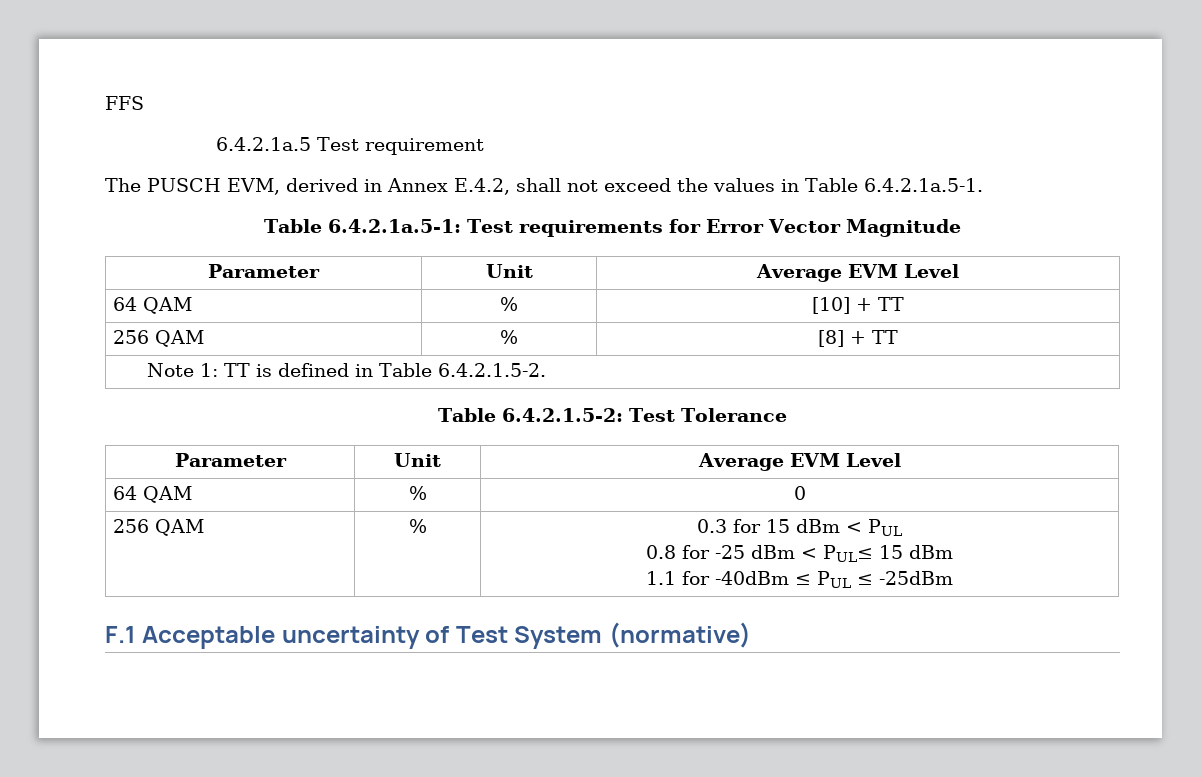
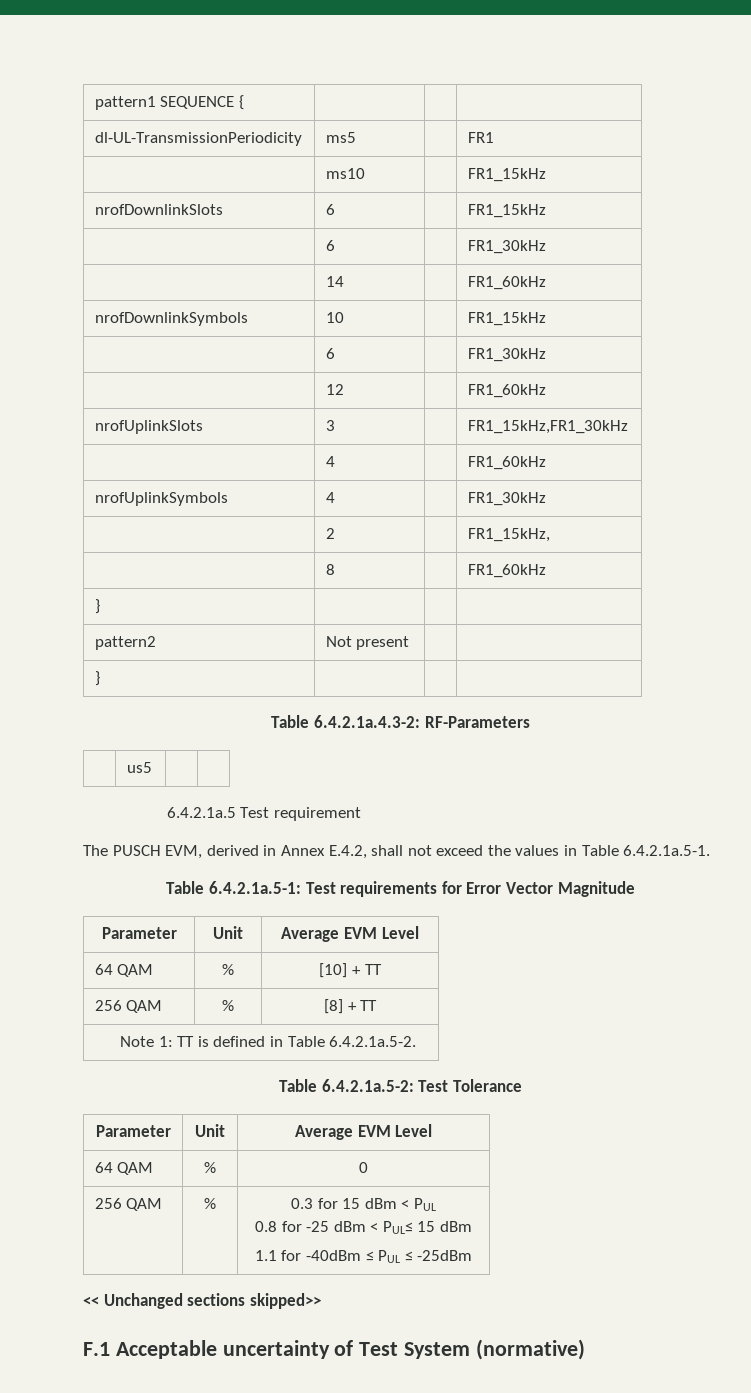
- FFS
+ pattern1 SEQUENCE { | | |
+ dl-UL-TransmissionPeriodicity | ms5 | | FR1
+ | ms10 | | FR1_15kHz
+ nrofDownlinkSlots | 6 | | FR1_15kHz
+ | 6 | | FR1_30kHz
+ | 14 | | FR1_60kHz
+ nrofDownlinkSymbols | 10 | | FR1_15kHz
+ | 6 | | FR1_30kHz
+ | 12 | | FR1_60kHz
+ nrofUplinkSlots | 3 | | FR1_15kHz,FR1_30kHz
+ | 4 | | FR1_60kHz
+ nrofUplinkSymbols | 4 | | FR1_30kHz
+ | 2 | | FR1_15kHz,
+ | 8 | | FR1_60kHz
+ } | | |
+ pattern2 | Not present | |
+ } | | |
+ Table 6.4.2.1a.4.3-2: RF-Parameters
+ | us5 | |
- Note 1: TT is defined in Table 6.4.2.1.5-2.
- Table 6.4.2.1.5-2: Test Tolerance
+ Note 1: TT is defined in Table 6.4.2.1a.5-2.
+ Table 6.4.2.1a.5-2: Test Tolerance
+ << Unchanged sections skipped>>

